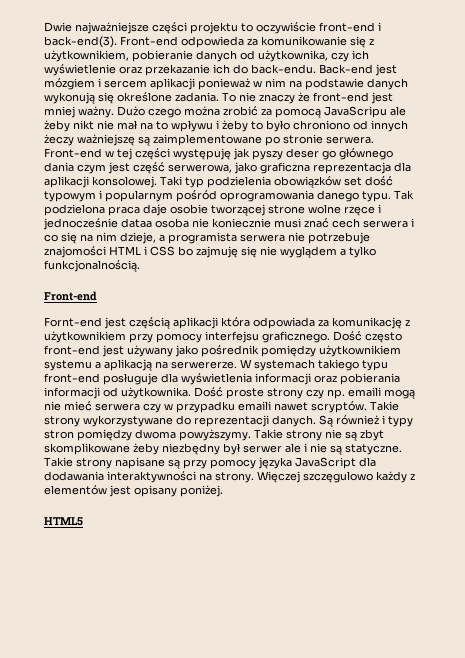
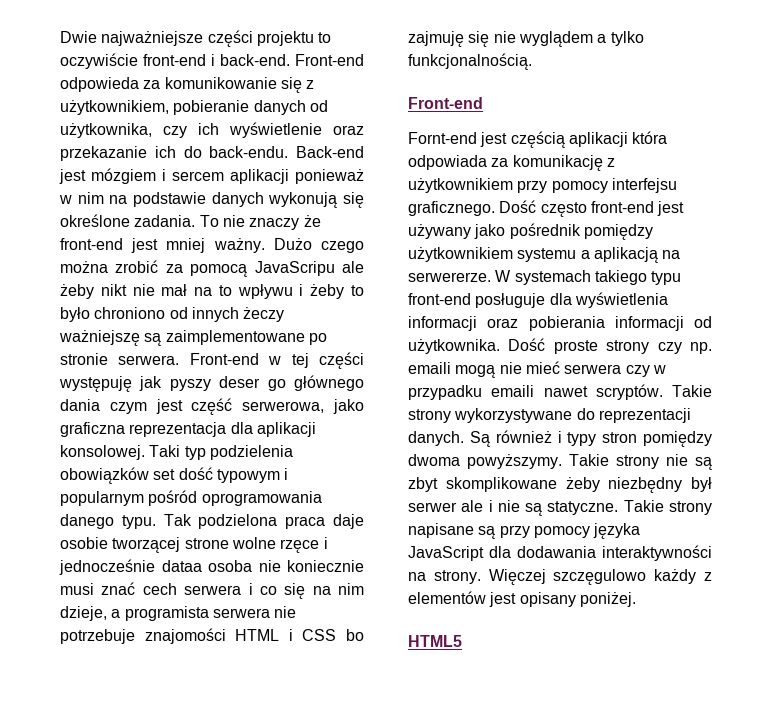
- Dwie najważniejsze części projektu to oczywiście front-end i back-end(3).
+ Dwie najważniejsze części projektu to oczywiście front-end i back-end.

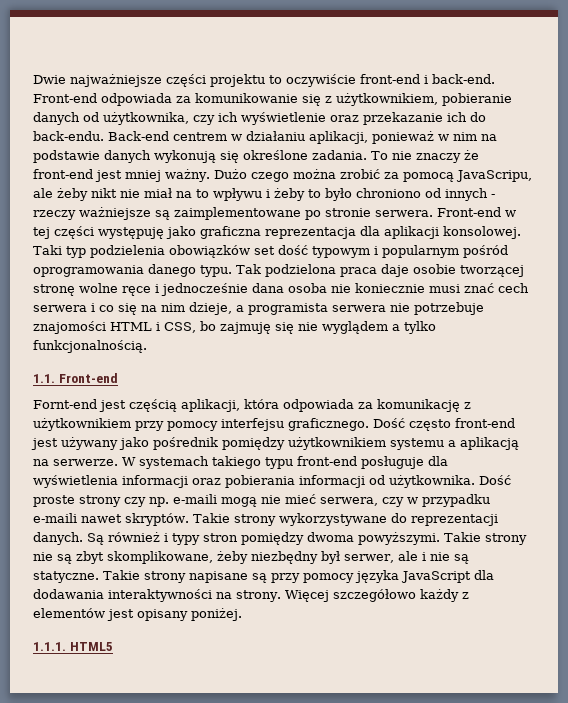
- Front-end odpowieda za komunikowanie się z użytkownikiem, pobieranie danych od użytkownika, czy ich wyświetlenie oraz przekazanie ich do back-endu.
+ Front-end odpowiada za komunikowanie się z użytkownikiem, pobieranie danych od użytkownika, czy ich wyświetlenie oraz przekazanie ich do back-endu.
- Back-end jest mózgiem i sercem aplikacji ponieważ w nim na podstawie danych wykonują się określone zadania.
+ Back-end centrem w działaniu aplikacji, ponieważ w nim na podstawie danych wykonują się określone zadania.
- Dużo czego można zrobić za pomocą JavaScripu ale żeby nikt nie mał na to wpływu i żeby to było chroniono od innych żeczy ważniejszę są zaimplementowane po stronie serwera.
+ Dużo czego można zrobić za pomocą JavaScripu, ale żeby nikt nie miał na to wpływu i żeby to było chroniono od innych - rzeczy ważniejsze są zaimplementowane po stronie serwera.
- Front-end w tej części występuję jak pyszy deser go głównego dania czym jest część serwerowa, jako graficzna reprezentacja dla aplikacji konsolowej.
+ Front-end w tej części występuję jako graficzna reprezentacja dla aplikacji konsolowej.
- Tak podzielona praca daje osobie tworzącej strone wolne rzęce i jednocześnie dataa osoba nie koniecznie musi znać cech serwera i co się na nim dzieje, a programista serwera nie potrzebuje znajomości HTML i CSS bo zajmuję się nie wyglądem a tylko funkcjonalnością.
- Front-end
+ Tak podzielona praca daje osobie tworzącej stronę wolne ręce i jednocześnie dana osoba nie koniecznie musi znać cech serwera i co się na nim dzieje, a programista serwera nie potrzebuje znajomości HTML i CSS, bo zajmuję się nie wyglądem a tylko funkcjonalnością.
+ 1.1. Front-end
- Fornt-end jest częścią aplikacji która odpowiada za komunikację z użytkownikiem przy pomocy interfejsu graficznego.
+ Fornt-end jest częścią aplikacji, która odpowiada za komunikację z użytkownikiem przy pomocy interfejsu graficznego.
- Dość często front-end jest używany jako pośrednik pomiędzy użytkownikiem systemu a aplikacją na serwererze.
+ Dość często front-end jest używany jako pośrednik pomiędzy użytkownikiem systemu a aplikacją na serwerze.
- Dość proste strony czy np. emaili mogą nie mieć serwera czy w przypadku emaili nawet scryptów.
+ Dość proste strony czy np. e-maili mogą nie mieć serwera, czy w przypadku e-maili nawet skryptów.
- Są również i typy stron pomiędzy dwoma powyższymy.
+ Są również i typy stron pomiędzy dwoma powyższymi.
- Takie strony nie są zbyt skomplikowane żeby niezbędny był serwer ale i nie są statyczne.
+ Takie strony nie są zbyt skomplikowane, żeby niezbędny był serwer, ale i nie są statyczne.
- Więczej szczęgulowo każdy z elementów jest opisany poniżej.
+ Więcej szczegółowo każdy z elementów jest opisany poniżej.
- HTML5
+ 1.1.1. HTML5

